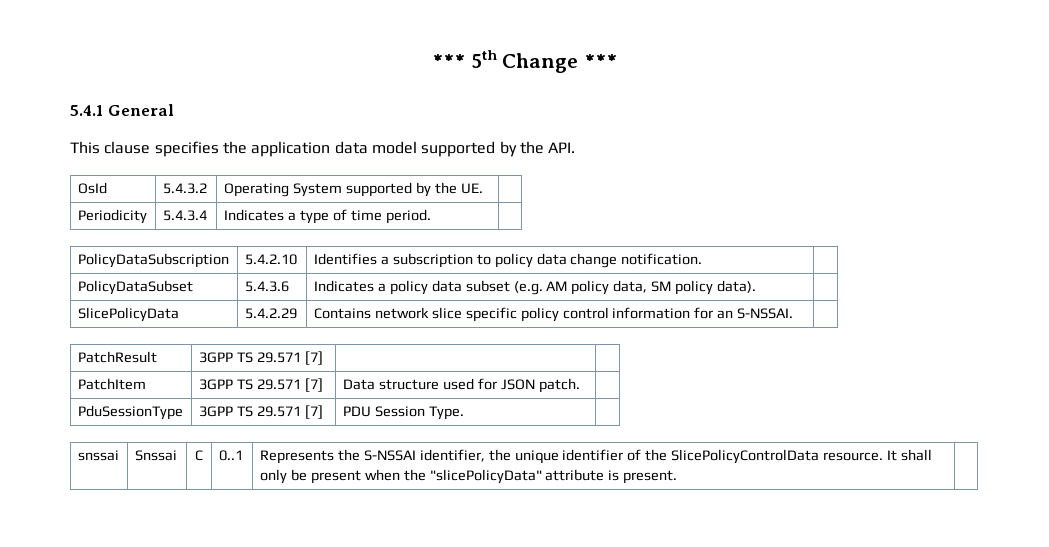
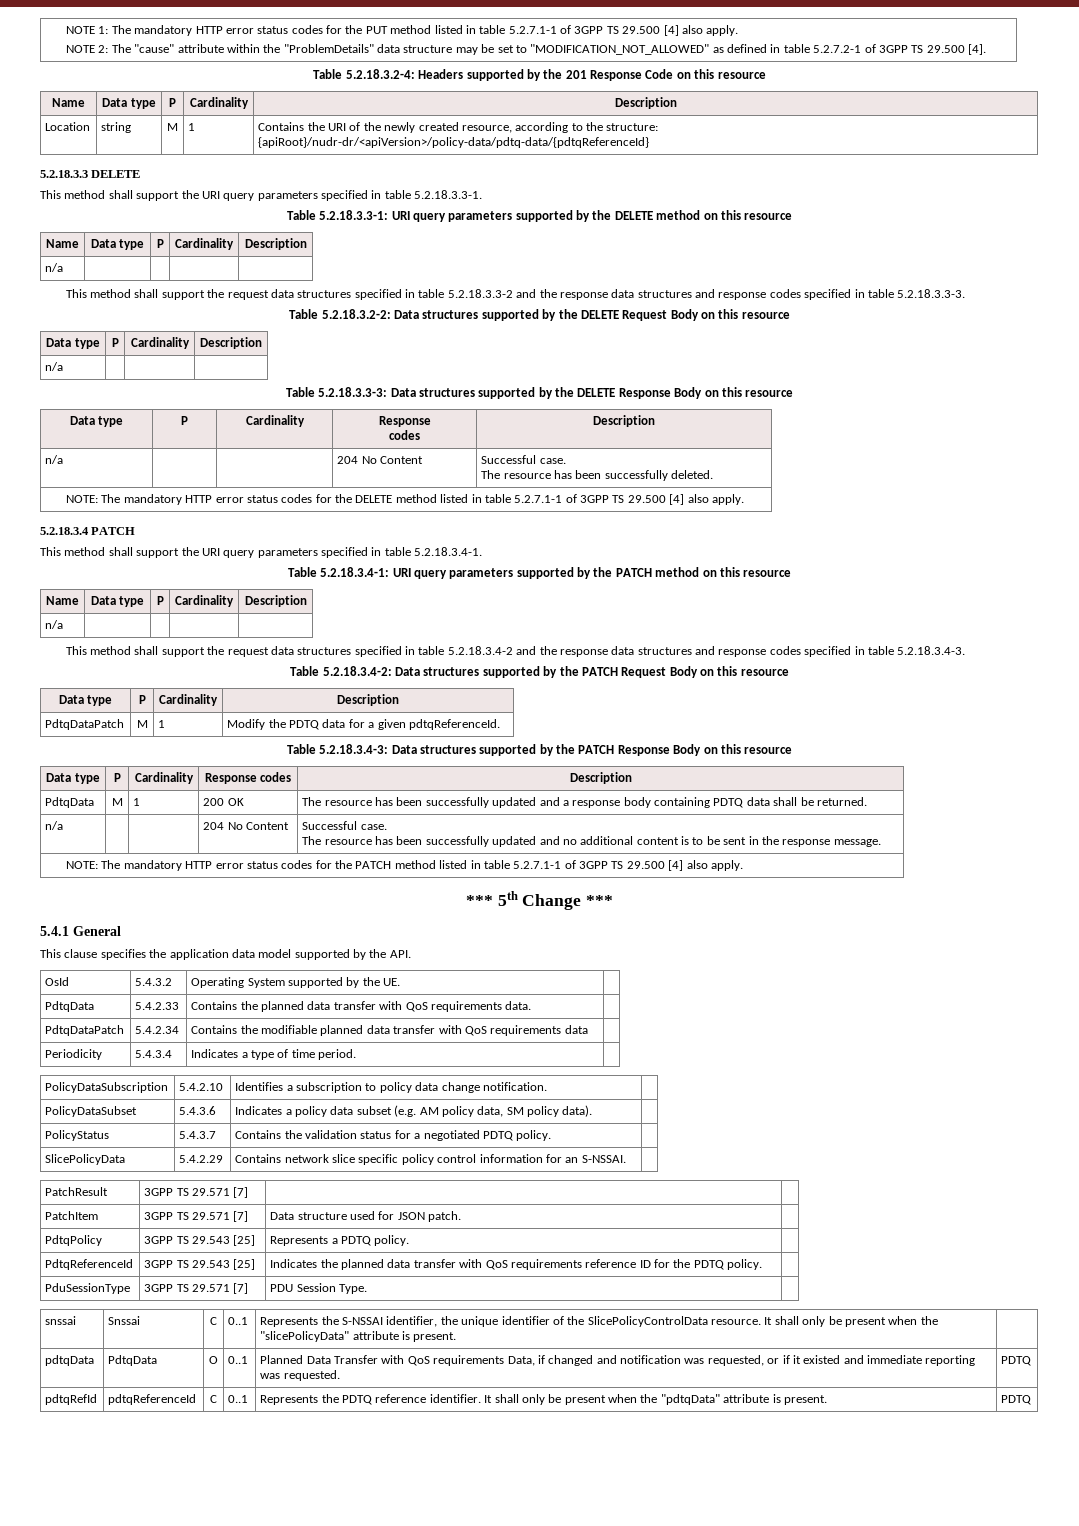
+ NOTE 1: The mandatory HTTP error status codes for the PUT method listed in table 5.2.7.1-1 of 3GPP TS 29.500 [4] also apply.
+ NOTE 2: The "cause" attribute within the "ProblemDetails" data structure may be set to "MODIFICATION_NOT_ALLOWED" as defined in table 5.2.7.2-1 of 3GPP TS 29.500 [4].
+ Table 5.2.18.3.2-4: Headers supported by the 201 Response Code on this resource
+ Name | Data type | P | Cardinality | Description
+ Location | string | M | 1 | Contains the URI of the newly created resource, according to the structure: {apiRoot}/nudr-dr/<apiVersion>/policy-data/pdtq-data/{pdtqReferenceId}
+ 5.2.18.3.3 DELETE
+ This method shall support the URI query parameters specified in table 5.2.18.3.3-1.
+ Table 5.2.18.3.3-1: URI query parameters supported by the DELETE method on this resource
+ Name | Data type | P | Cardinality | Description
+ n/a | | | |
+ This method shall support the request data structures specified in table 5.2.18.3.3-2 and the response data structures and response codes specified in table 5.2.18.3.3-3.
+ Table 5.2.18.3.2-2: Data structures supported by the DELETE Request Body on this resource
+ Data type | P | Cardinality | Description
+ n/a | | |
+ Table 5.2.18.3.3-3: Data structures supported by the DELETE Response Body on this resource
+ Data type | P | Cardinality | Response
+ codes | Description
+ n/a | | | 204 No Content | Successful case.
+ The resource has been successfully deleted.
+ NOTE: The mandatory HTTP error status codes for the DELETE method listed in table 5.2.7.1-1 of 3GPP TS 29.500 [4] also apply.
+ 5.2.18.3.4 PATCH
+ This method shall support the URI query parameters specified in table 5.2.18.3.4-1.
+ Table 5.2.18.3.4-1: URI query parameters supported by the PATCH method on this resource
+ Name | Data type | P | Cardinality | Description
+ n/a | | | |
+ This method shall support the request data structures specified in table 5.2.18.3.4-2 and the response data structures and response codes specified in table 5.2.18.3.4-3.
+ Table 5.2.18.3.4-2: Data structures supported by the PATCH Request Body on this resource
+ Data type | P | Cardinality | Description
+ PdtqDataPatch | M | 1 | Modify the PDTQ data for a given pdtqReferenceId.
+ Table 5.2.18.3.4-3: Data structures supported by the PATCH Response Body on this resource
+ Data type | P | Cardinality | Response codes | Description
+ PdtqData | M | 1 | 200 OK | The resource has been successfully updated and a response body containing PDTQ data shall be returned.
+ n/a | | | 204 No Content | Successful case.
+ The resource has been successfully updated and no additional content is to be sent in the response message.
+ NOTE: The mandatory HTTP error status codes for the PATCH method listed in table 5.2.7.1-1 of 3GPP TS 29.500 [4] also apply.
+ PdtqData | 5.4.2.33 | Contains the planned data transfer with QoS requirements data. |
+ PdtqDataPatch | 5.4.2.34 | Contains the modifiable planned data transfer with QoS requirements data |
+ PolicyStatus | 5.4.3.7 | Contains the validation status for a negotiated PDTQ policy. |
+ PdtqPolicy | 3GPP TS 29.543 [25] | Represents a PDTQ policy. |
+ PdtqReferenceId | 3GPP TS 29.543 [25] | Indicates the planned data transfer with QoS requirements reference ID for the PDTQ policy. |
+ pdtqData | PdtqData | O | 0..1 | Planned Data Transfer with QoS requirements Data, if changed and notification was requested, or if it existed and immediate reporting was requested. | PDTQ
+ pdtqRefId | pdtqReferenceId | C | 0..1 | Represents the PDTQ reference identifier. It shall only be present when the "pdtqData" attribute is present. | PDTQ

